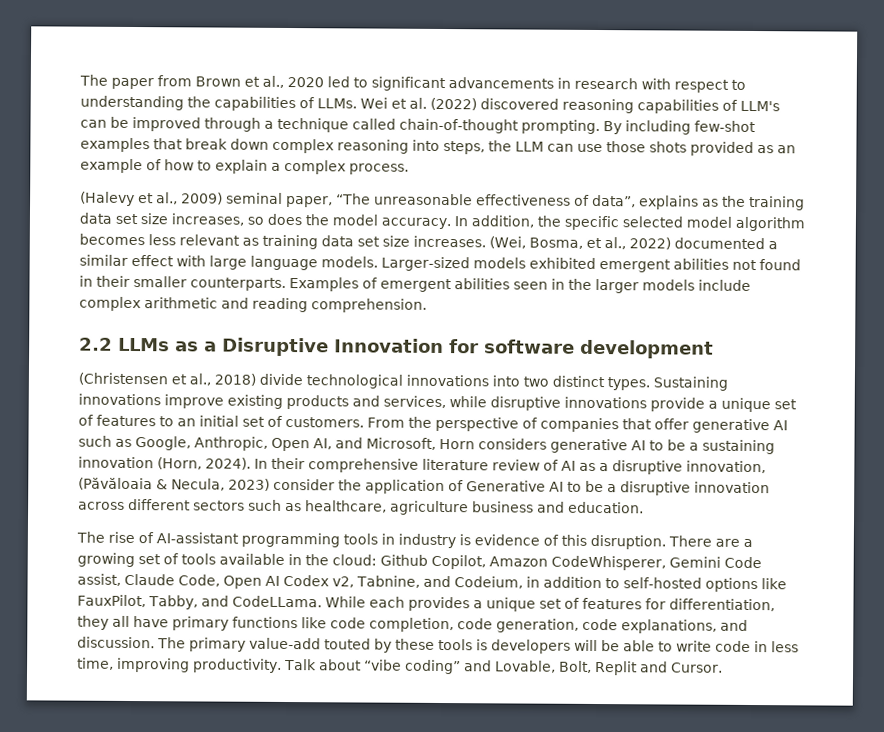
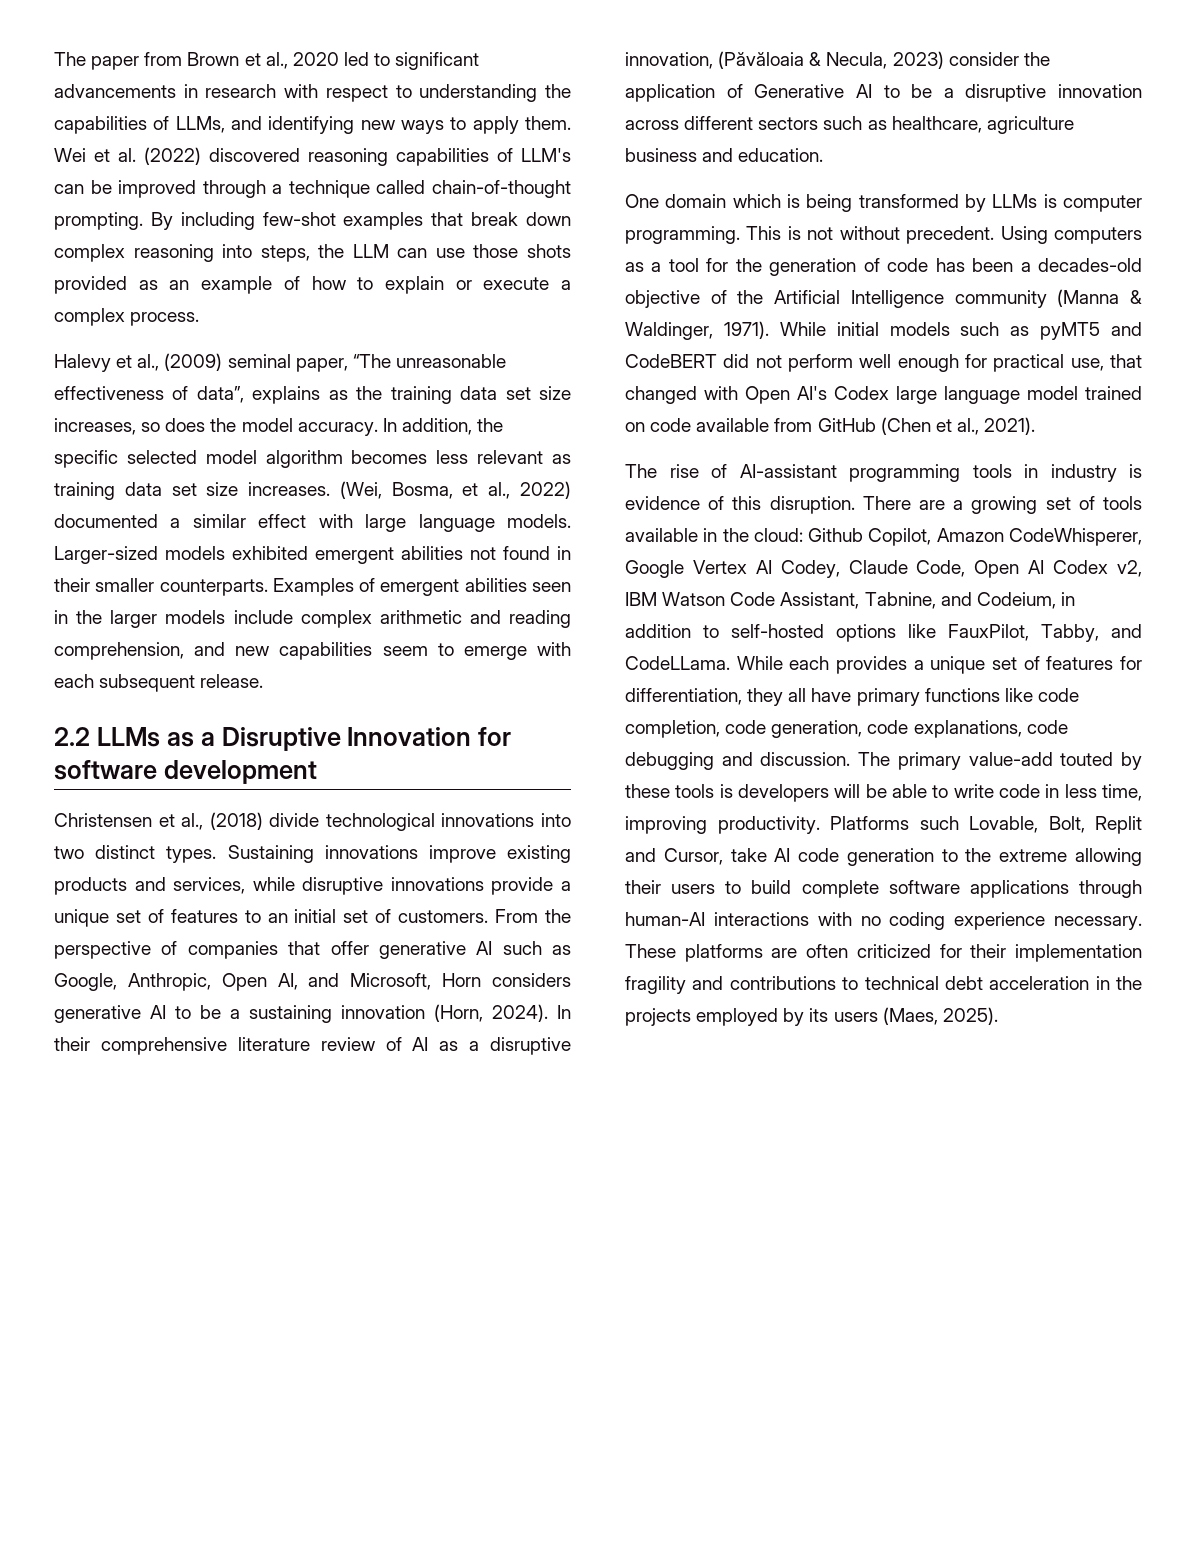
- The paper from Brown et al., 2020 led to significant advancements in research with respect to understanding the capabilities of LLMs.
+ The paper from Brown et al., 2020 led to significant advancements in research with respect to understanding the capabilities of LLMs, and identifying new ways to apply them.
- By including few-shot examples that break down complex reasoning into steps, the LLM can use those shots provided as an example of how to explain a complex process.
+ By including few-shot examples that break down complex reasoning into steps, the LLM can use those shots provided as an example of how to explain or execute a complex process.
- (Halevy et al., 2009) seminal paper, “The unreasonable effectiveness of data”, explains as the training data set size increases, so does the model accuracy.
+ Halevy et al., (2009) seminal paper, “The unreasonable effectiveness of data”, explains as the training data set size increases, so does the model accuracy.
- Examples of emergent abilities seen in the larger models include complex arithmetic and reading comprehension.
+ Examples of emergent abilities seen in the larger models include complex arithmetic and reading comprehension, and new capabilities seem to emerge with each subsequent release.
- (Christensen et al., 2018) divide technological innovations into two distinct types.
+ Christensen et al., (2018) divide technological innovations into two distinct types.
+ One domain which is being transformed by LLMs is computer programming. This is not without precedent. Using computers as a tool for the generation of code has been a decades-old objective of the Artificial Intelligence community (Manna & Waldinger, 1971). While initial models such as pyMT5 and CodeBERT did not perform well enough for practical use, that changed with Open AI's Codex large language model trained on code available from GitHub (Chen et al., 2021).
- There are a growing set of tools available in the cloud: Github Copilot, Amazon CodeWhisperer, Gemini Code assist, Claude Code, Open AI Codex v2, Tabnine, and Codeium, in addition to self-hosted options like FauxPilot, Tabby, and CodeLLama.
+ There are a growing set of tools available in the cloud: Github Copilot, Amazon CodeWhisperer, Google Vertex AI Codey, Claude Code, Open AI Codex v2, IBM Watson Code Assistant, Tabnine, and Codeium, in addition to self-hosted options like FauxPilot, Tabby, and CodeLLama.
- While each provides a unique set of features for differentiation, they all have primary functions like code completion, code generation, code explanations, and discussion.
+ While each provides a unique set of features for differentiation, they all have primary functions like code completion, code generation, code explanations, code debugging and discussion.
- Talk about “vibe coding” and Lovable, Bolt, Replit and Cursor.
+ Platforms such Lovable, Bolt, Replit and Cursor, take AI code generation to the extreme allowing their users to build complete software applications through human-AI interactions with no coding experience necessary. These platforms are often criticized for their implementation fragility and contributions to technical debt acceleration in the projects employed by its users (Maes, 2025).

